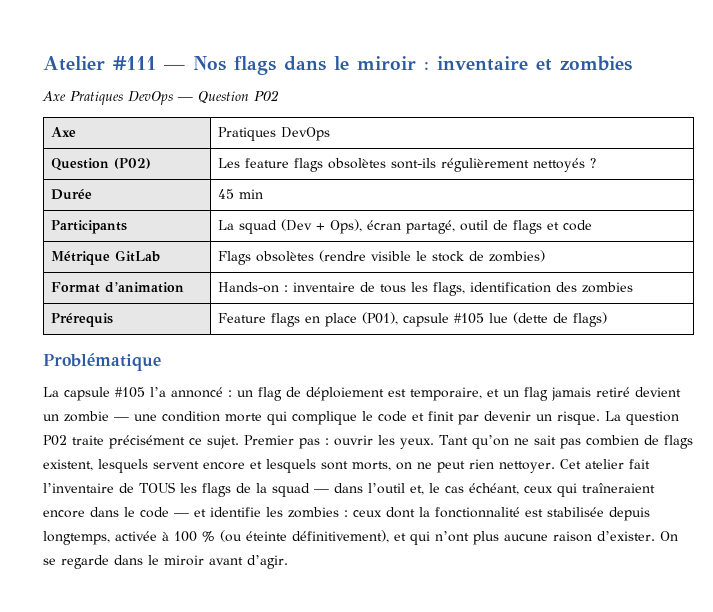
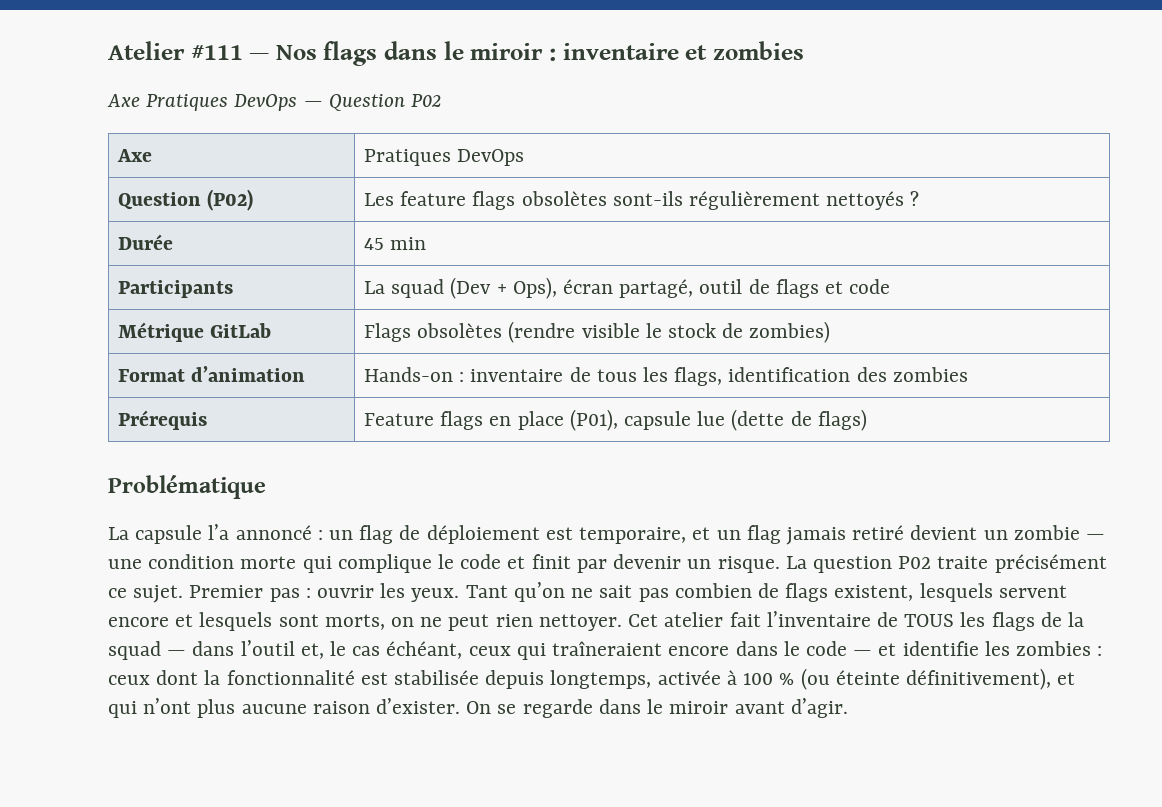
- Prérequis | Feature flags en place (P01), capsule #105 lue (dette de flags)
+ Prérequis | Feature flags en place (P01), capsule lue (dette de flags)
- La capsule #105 l’a annoncé : un flag de déploiement est temporaire, et un flag jamais retiré devient un zombie — une condition morte qui complique le code et finit par devenir un risque.
+ La capsule l’a annoncé : un flag de déploiement est temporaire, et un flag jamais retiré devient un zombie — une condition morte qui complique le code et finit par devenir un risque.

